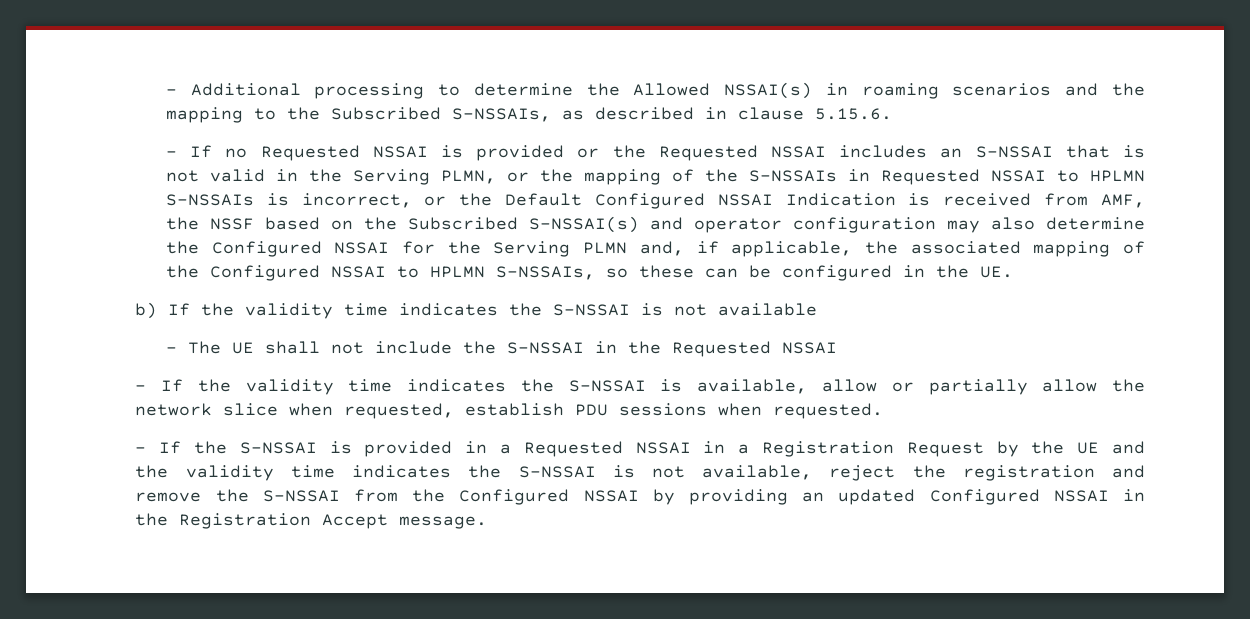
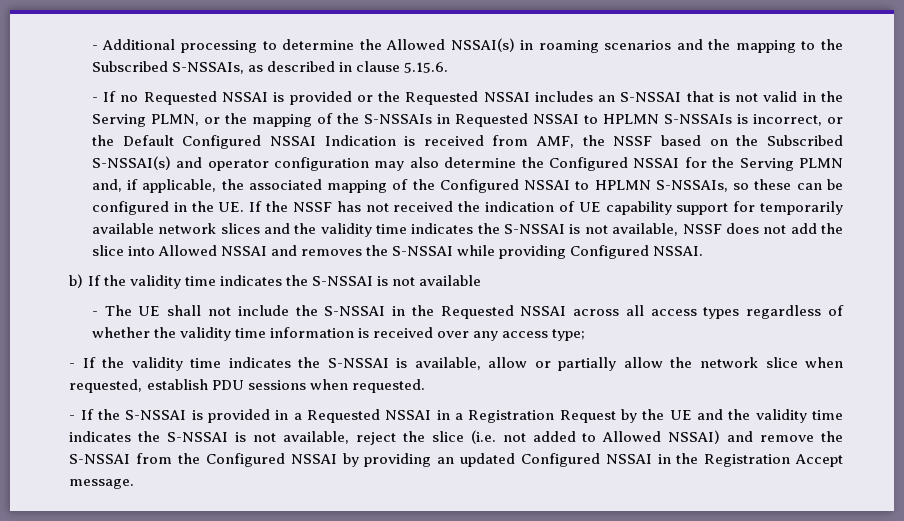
- - If no Requested NSSAI is provided or the Requested NSSAI includes an S-NSSAI that is not valid in the Serving PLMN, or the mapping of the S-NSSAIs in Requested NSSAI to HPLMN S-NSSAIs is incorrect, or the Default Configured NSSAI Indication is received from AMF, the NSSF based on the Subscribed S-NSSAI(s) and operator configuration may also determine the Configured NSSAI for the Serving PLMN and, if applicable, the associated mapping of the Configured NSSAI to HPLMN S-NSSAIs, so these can be configured in the UE.
+ - If no Requested NSSAI is provided or the Requested NSSAI includes an S-NSSAI that is not valid in the Serving PLMN, or the mapping of the S-NSSAIs in Requested NSSAI to HPLMN S-NSSAIs is incorrect, or the Default Configured NSSAI Indication is received from AMF, the NSSF based on the Subscribed S-NSSAI(s) and operator configuration may also determine the Configured NSSAI for the Serving PLMN and, if applicable, the associated mapping of the Configured NSSAI to HPLMN S-NSSAIs, so these can be configured in the UE. If the NSSF has not received the indication of UE capability support for temporarily available network slices and the validity time indicates the S-NSSAI is not available, NSSF does not add the slice into Allowed NSSAI and removes the S-NSSAI while providing Configured NSSAI.
- - The UE shall not include the S-NSSAI in the Requested NSSAI
+ - The UE shall not include the S-NSSAI in the Requested NSSAI across all access types regardless of whether the validity time information is received over any access type;
- - If the S-NSSAI is provided in a Requested NSSAI in a Registration Request by the UE and the validity time indicates the S-NSSAI is not available, reject the registration and remove the S-NSSAI from the Configured NSSAI by providing an updated Configured NSSAI in the Registration Accept message.
+ - If the S-NSSAI is provided in a Requested NSSAI in a Registration Request by the UE and the validity time indicates the S-NSSAI is not available, reject the slice (i.e. not added to Allowed NSSAI) and remove the S-NSSAI from the Configured NSSAI by providing an updated Configured NSSAI in the Registration Accept message.

